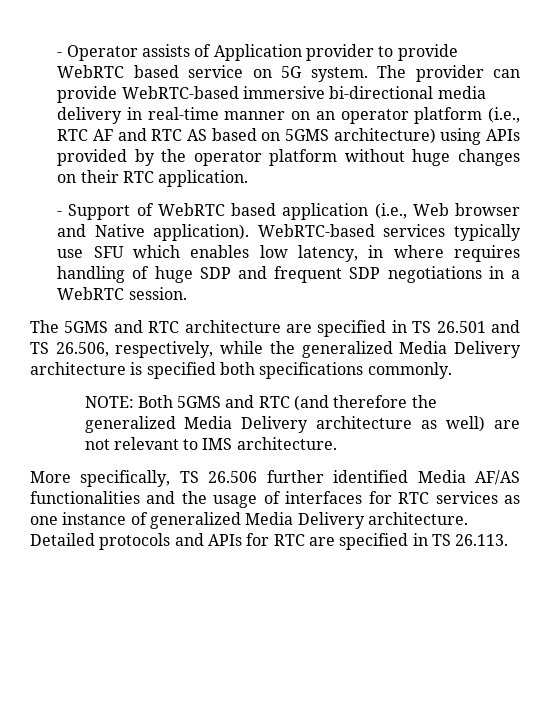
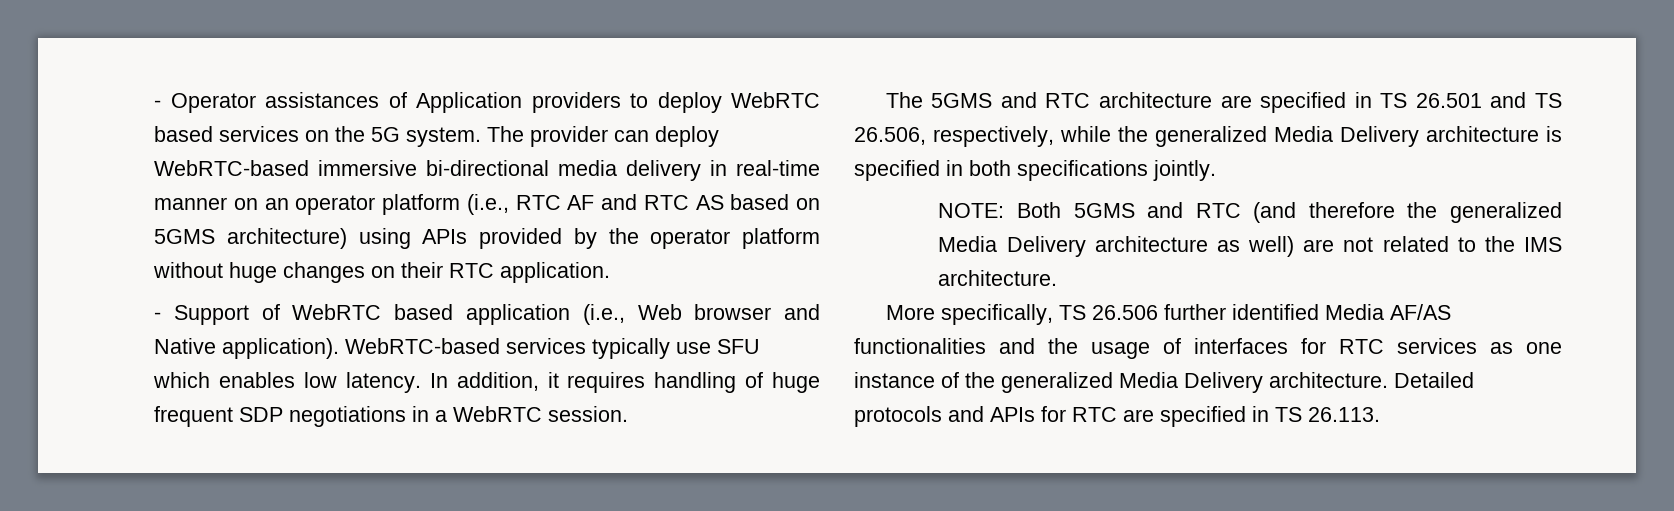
- - Operator assists of Application provider to provide WebRTC based service on 5G system.
+ - Operator assistances of Application providers to deploy WebRTC based services on the 5G system.
- The provider can provide WebRTC-based immersive bi-directional media delivery in real-time manner on an operator platform (i.e., RTC AF and RTC AS based on 5GMS architecture) using APIs provided by the operator platform without huge changes on their RTC application.
+ The provider can deploy WebRTC-based immersive bi-directional media delivery in real-time manner on an operator platform (i.e., RTC AF and RTC AS based on 5GMS architecture) using APIs provided by the operator platform without huge changes on their RTC application.
- WebRTC-based services typically use SFU which enables low latency, in where requires handling of huge SDP and frequent SDP negotiations in a WebRTC session.
+ WebRTC-based services typically use SFU which enables low latency. In addition, it requires handling of huge frequent SDP negotiations in a WebRTC session.
- The 5GMS and RTC architecture are specified in TS 26.501 and TS 26.506, respectively, while the generalized Media Delivery architecture is specified both specifications commonly.
+ The 5GMS and RTC architecture are specified in TS 26.501 and TS 26.506, respectively, while the generalized Media Delivery architecture is specified in both specifications jointly.
- NOTE: Both 5GMS and RTC (and therefore the generalized Media Delivery architecture as well) are not relevant to IMS architecture.
+ NOTE: Both 5GMS and RTC (and therefore the generalized Media Delivery architecture as well) are not related to the IMS architecture.
- More specifically, TS 26.506 further identified Media AF/AS functionalities and the usage of interfaces for RTC services as one instance of generalized Media Delivery architecture.
+ More specifically, TS 26.506 further identified Media AF/AS functionalities and the usage of interfaces for RTC services as one instance of the generalized Media Delivery architecture.

